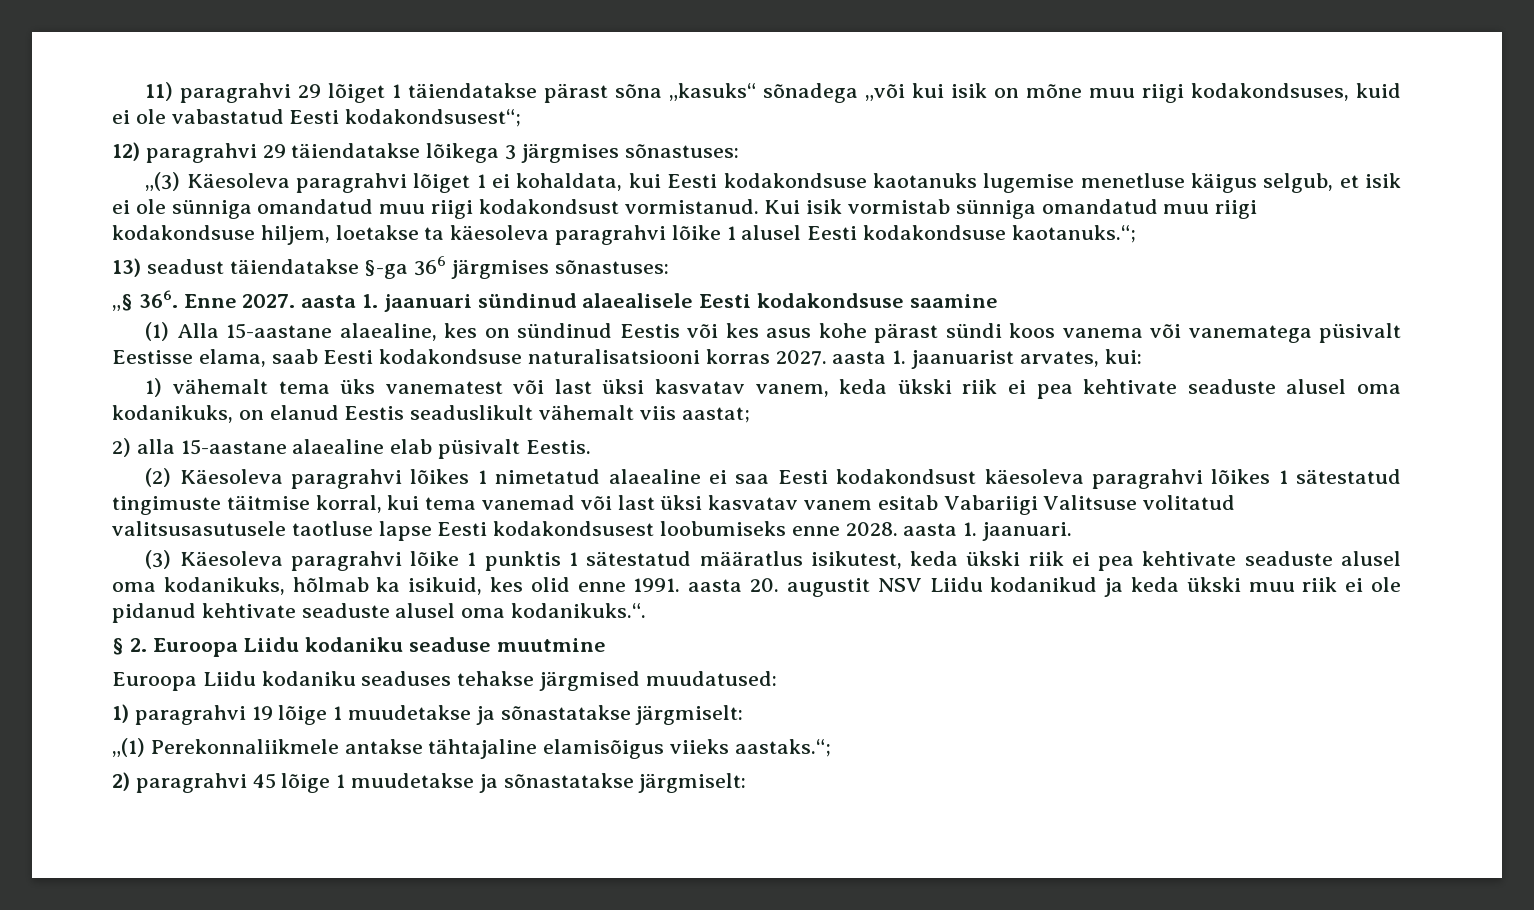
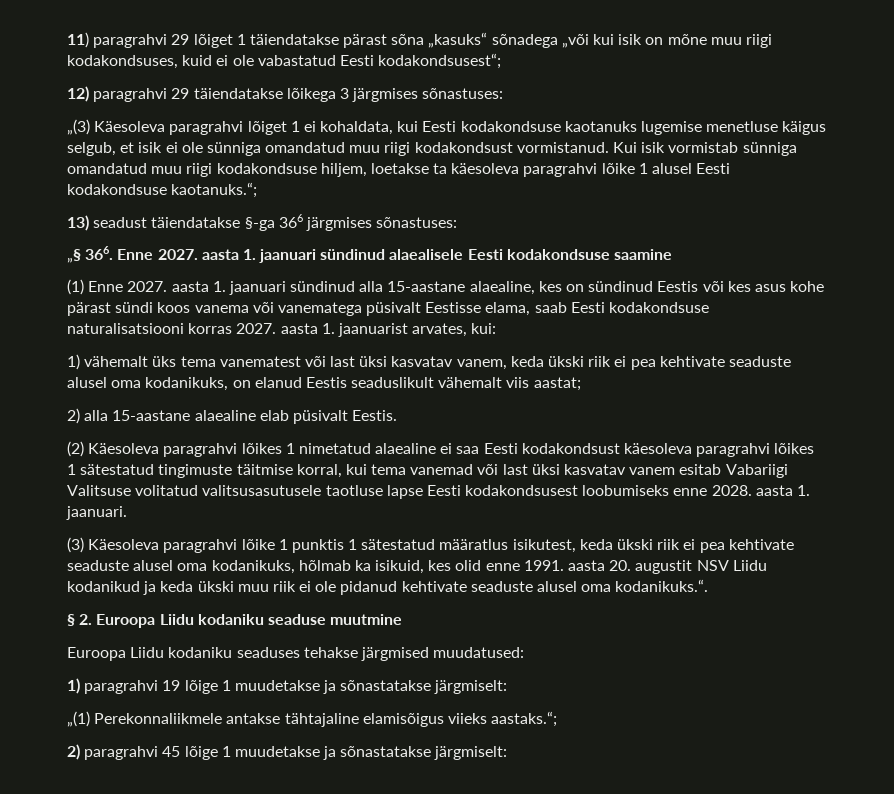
- (1) Alla 15-aastane alaealine, kes on sündinud Eestis või kes asus kohe pärast sündi koos vanema või vanematega püsivalt Eestisse elama, saab Eesti kodakondsuse naturalisatsiooni korras 2027. aasta 1. jaanuarist arvates, kui:
+ (1) Enne 2027. aasta 1. jaanuari sündinud alla 15-aastane alaealine, kes on sündinud Eestis või kes asus kohe pärast sündi koos vanema või vanematega püsivalt Eestisse elama, saab Eesti kodakondsuse naturalisatsiooni korras 2027. aasta 1. jaanuarist arvates, kui:
- 1) vähemalt tema üks vanematest või last üksi kasvatav vanem, keda ükski riik ei pea kehtivate seaduste alusel oma kodanikuks, on elanud Eestis seaduslikult vähemalt viis aastat;
+ 1) vähemalt üks tema vanematest või last üksi kasvatav vanem, keda ükski riik ei pea kehtivate seaduste alusel oma kodanikuks, on elanud Eestis seaduslikult vähemalt viis aastat;

